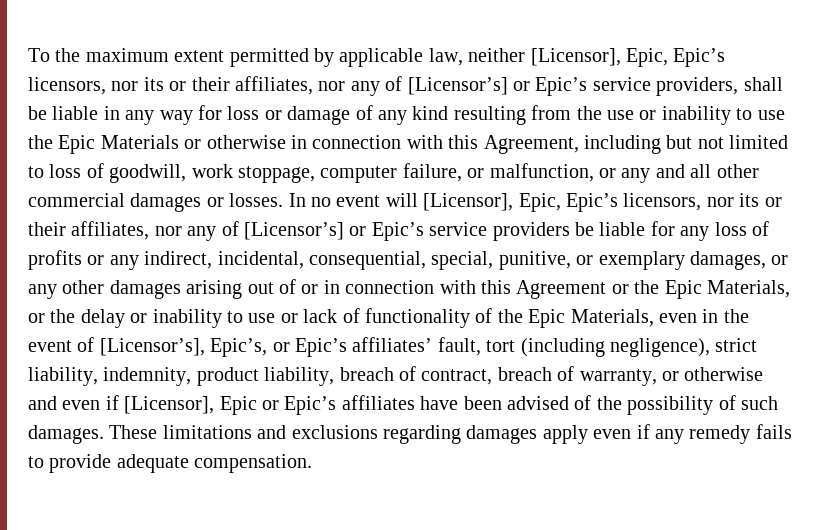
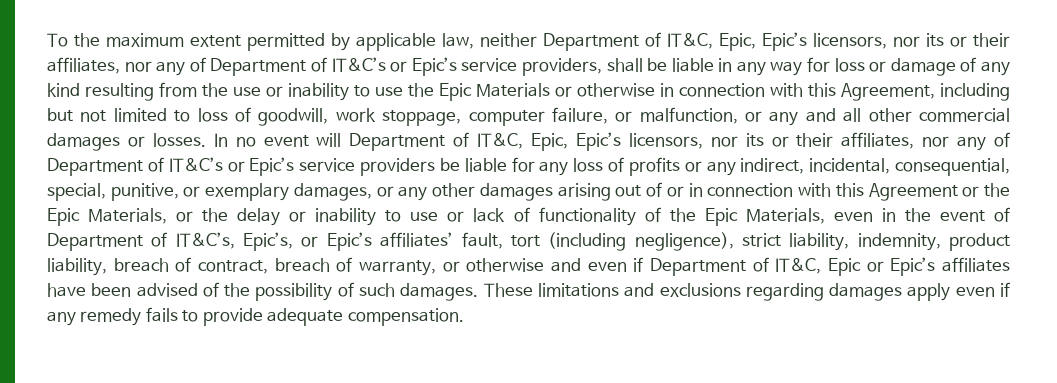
- To the maximum extent permitted by applicable law, neither [Licensor], Epic, Epic’s licensors, nor its or their affiliates, nor any of [Licensor’s] or Epic’s service providers, shall be liable in any way for loss or damage of any kind resulting from the use or inability to use the Epic Materials or otherwise in connection with this Agreement, including but not limited to loss of goodwill, work stoppage, computer failure, or malfunction, or any and all other commercial damages or losses.
+ To the maximum extent permitted by applicable law, neither Department of IT&C, Epic, Epic’s licensors, nor its or their affiliates, nor any of Department of IT&C’s or Epic’s service providers, shall be liable in any way for loss or damage of any kind resulting from the use or inability to use the Epic Materials or otherwise in connection with this Agreement, including but not limited to loss of goodwill, work stoppage, computer failure, or malfunction, or any and all other commercial damages or losses.
- In no event will [Licensor], Epic, Epic’s licensors, nor its or their affiliates, nor any of [Licensor’s] or Epic’s service providers be liable for any loss of profits or any indirect, incidental, consequential, special, punitive, or exemplary damages, or any other damages arising out of or in connection with this Agreement or the Epic Materials, or the delay or inability to use or lack of functionality of the Epic Materials, even in the event of [Licensor’s], Epic’s, or Epic’s affiliates’ fault, tort (including negligence), strict liability, indemnity, product liability, breach of contract, breach of warranty, or otherwise and even if [Licensor], Epic or Epic’s affiliates have been advised of the possibility of such damages.
+ In no event will Department of IT&C, Epic, Epic’s licensors, nor its or their affiliates, nor any of Department of IT&C’s or Epic’s service providers be liable for any loss of profits or any indirect, incidental, consequential, special, punitive, or exemplary damages, or any other damages arising out of or in connection with this Agreement or the Epic Materials, or the delay or inability to use or lack of functionality of the Epic Materials, even in the event of Department of IT&C’s, Epic’s, or Epic’s affiliates’ fault, tort (including negligence), strict liability, indemnity, product liability, breach of contract, breach of warranty, or otherwise and even if Department of IT&C, Epic or Epic’s affiliates have been advised of the possibility of such damages.

